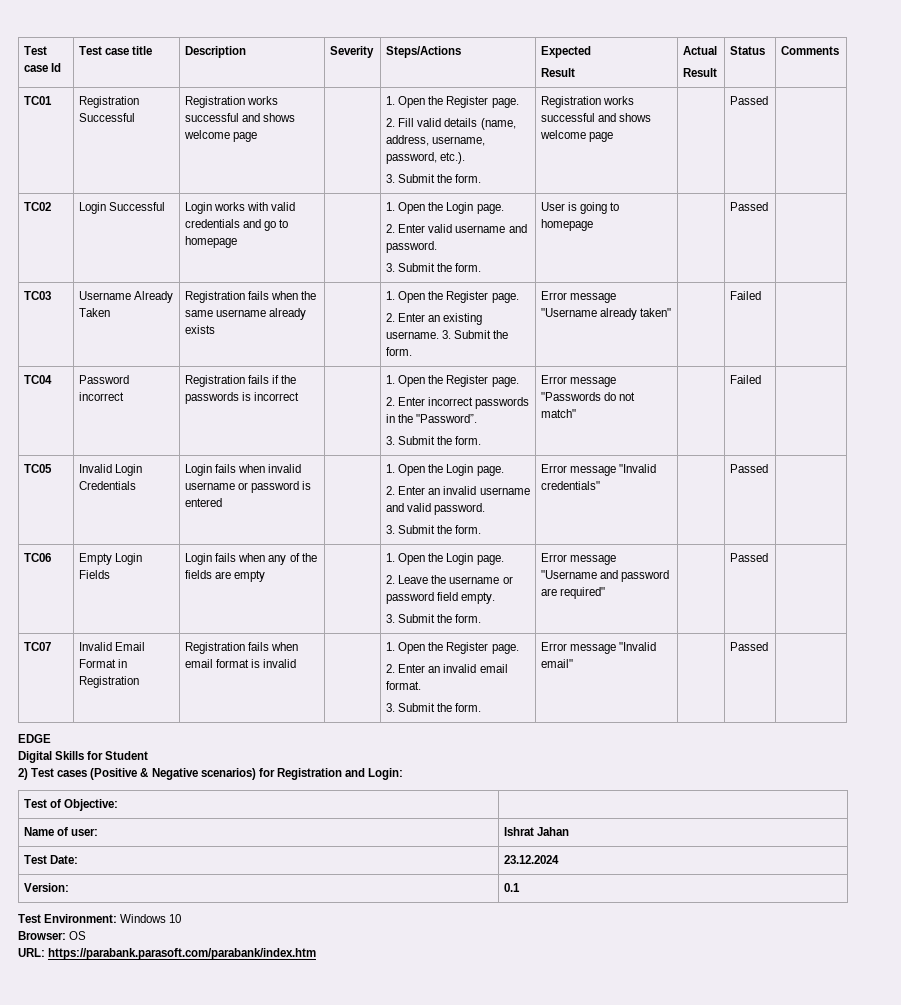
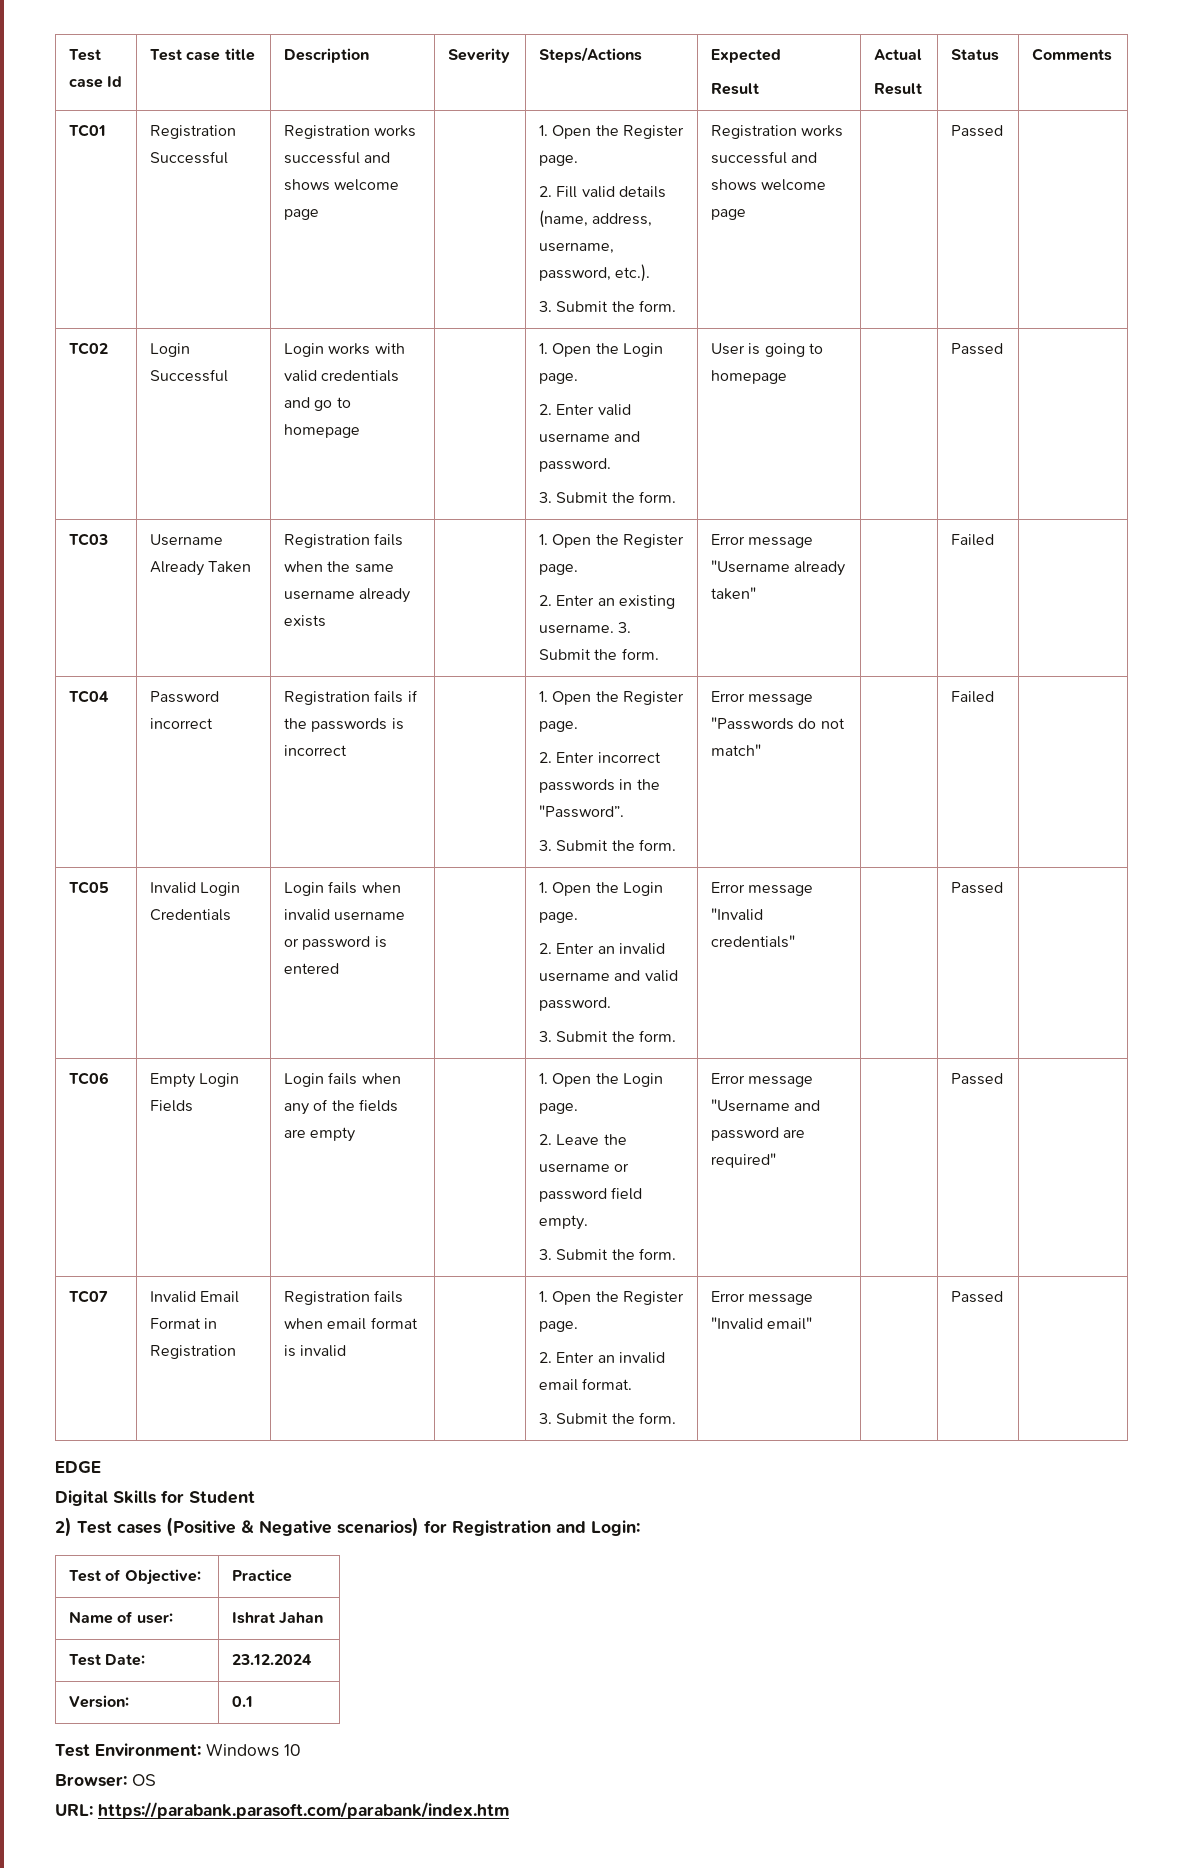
- Test of Objective: |
+ Test of Objective: | Practice

